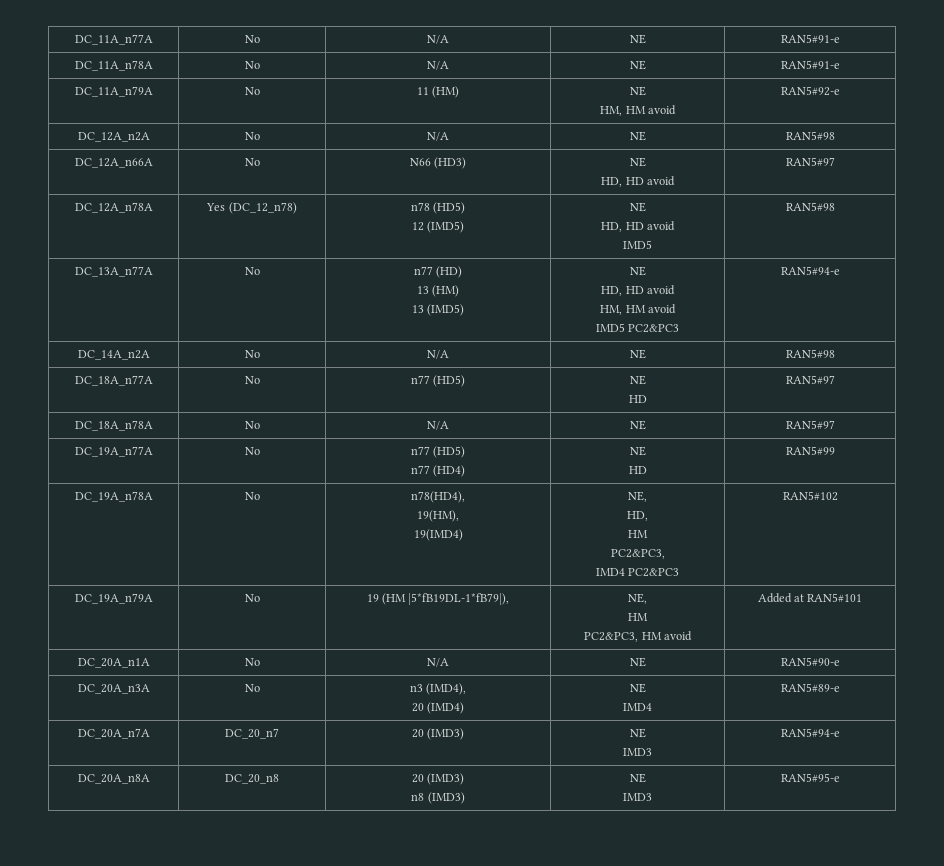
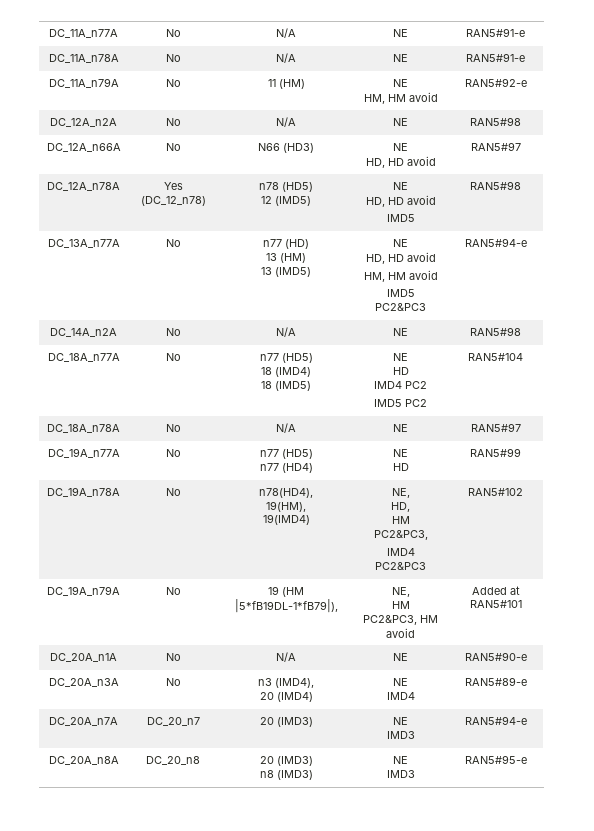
- DC_18A_n77A | No | n77 (HD5) | NE
- HD | RAN5#97
+ DC_18A_n77A | No | n77 (HD5)
+ 18 (IMD4)
+ 18 (IMD5) | NE
+ HD
+ IMD4 PC2
+ IMD5 PC2 | RAN5#104

